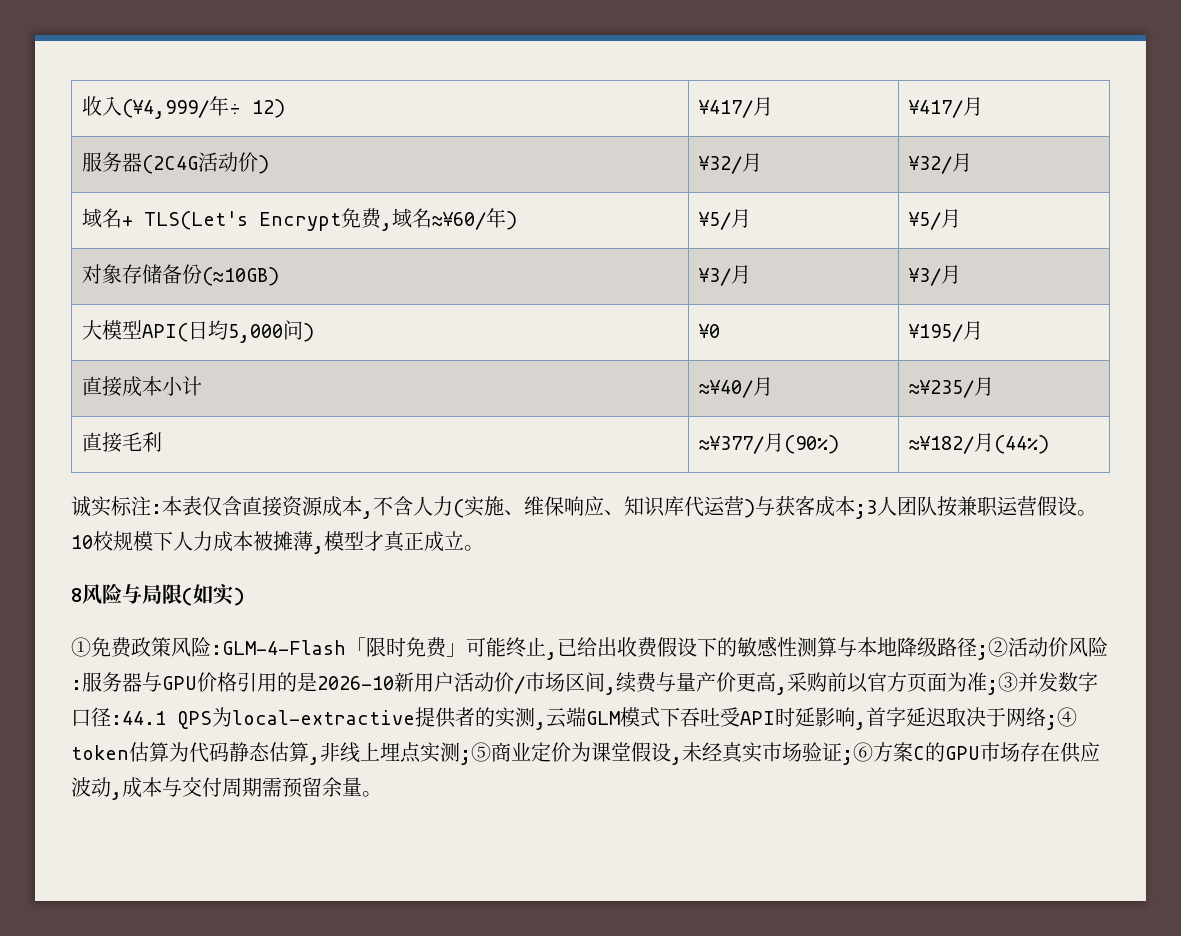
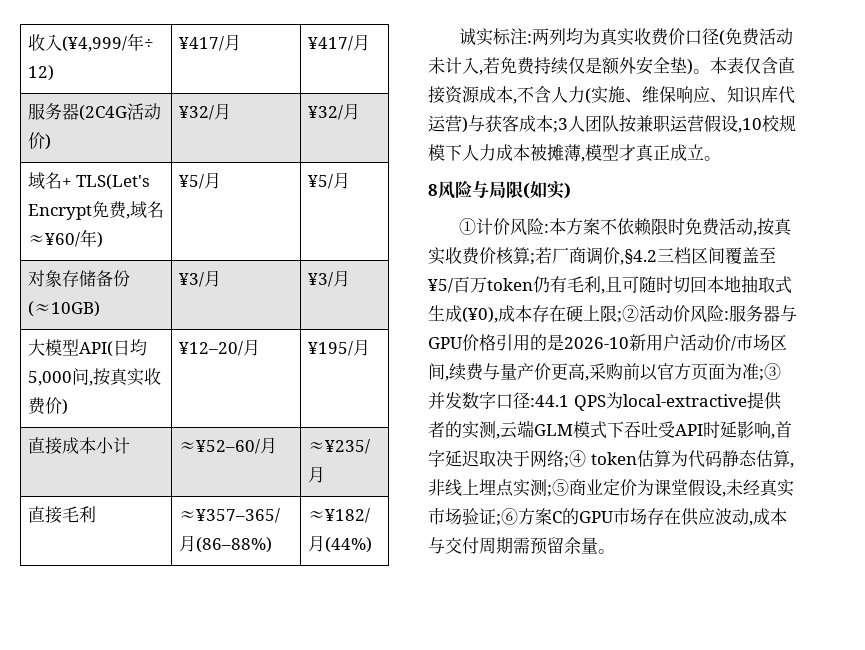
- 大模型API(日均5,000问) | ¥0 | ¥195/月
+ 大模型API(日均5,000问,按真实收费价) | ¥12–20/月 | ¥195/月
- 直接成本小计 | ≈¥40/月 | ≈¥235/月
+ 直接成本小计 | ≈¥52–60/月 | ≈¥235/月
- 直接毛利 | ≈¥377/月(90%) | ≈¥182/月(44%)
+ 直接毛利 | ≈¥357–365/月(86–88%) | ≈¥182/月(44%)
- 诚实标注:本表仅含直接资源成本,不含人力(实施、维保响应、知识库代运营)与获客成本;3人团队按兼职运营假设。10校规模下人力成本被摊薄,模型才真正成立。
+ 诚实标注:两列均为真实收费价口径(免费活动未计入,若免费持续仅是额外安全垫)。本表仅含直接资源成本,不含人力(实施、维保响应、知识库代运营)与获客成本;3人团队按兼职运营假设,10校规模下人力成本被摊薄,模型才真正成立。
- ①免费政策风险:GLM-4-Flash「限时免费」可能终止,已给出收费假设下的敏感性测算与本地降级路径;②活动价风险:
+ ①计价风险:本方案不依赖限时免费活动,按真实收费价核算;若厂商调价,§4.2三档区间覆盖至¥5/百万token仍有毛利,且可随时切回本地抽取式生成(¥0),成本存在硬上限;②活动价风险:

